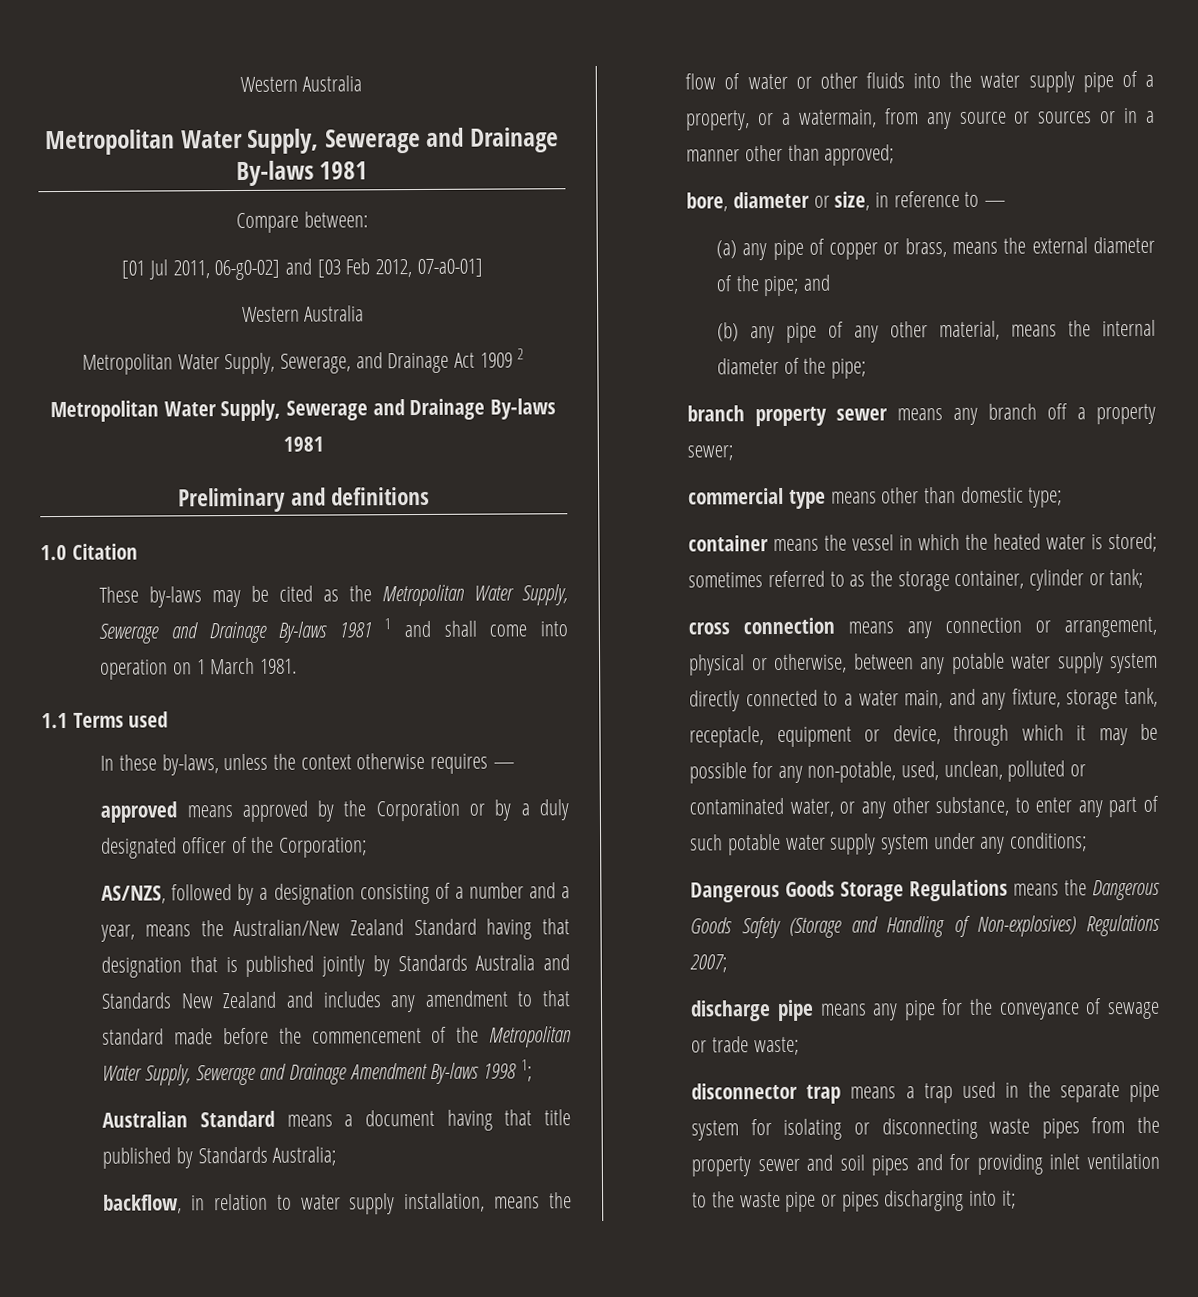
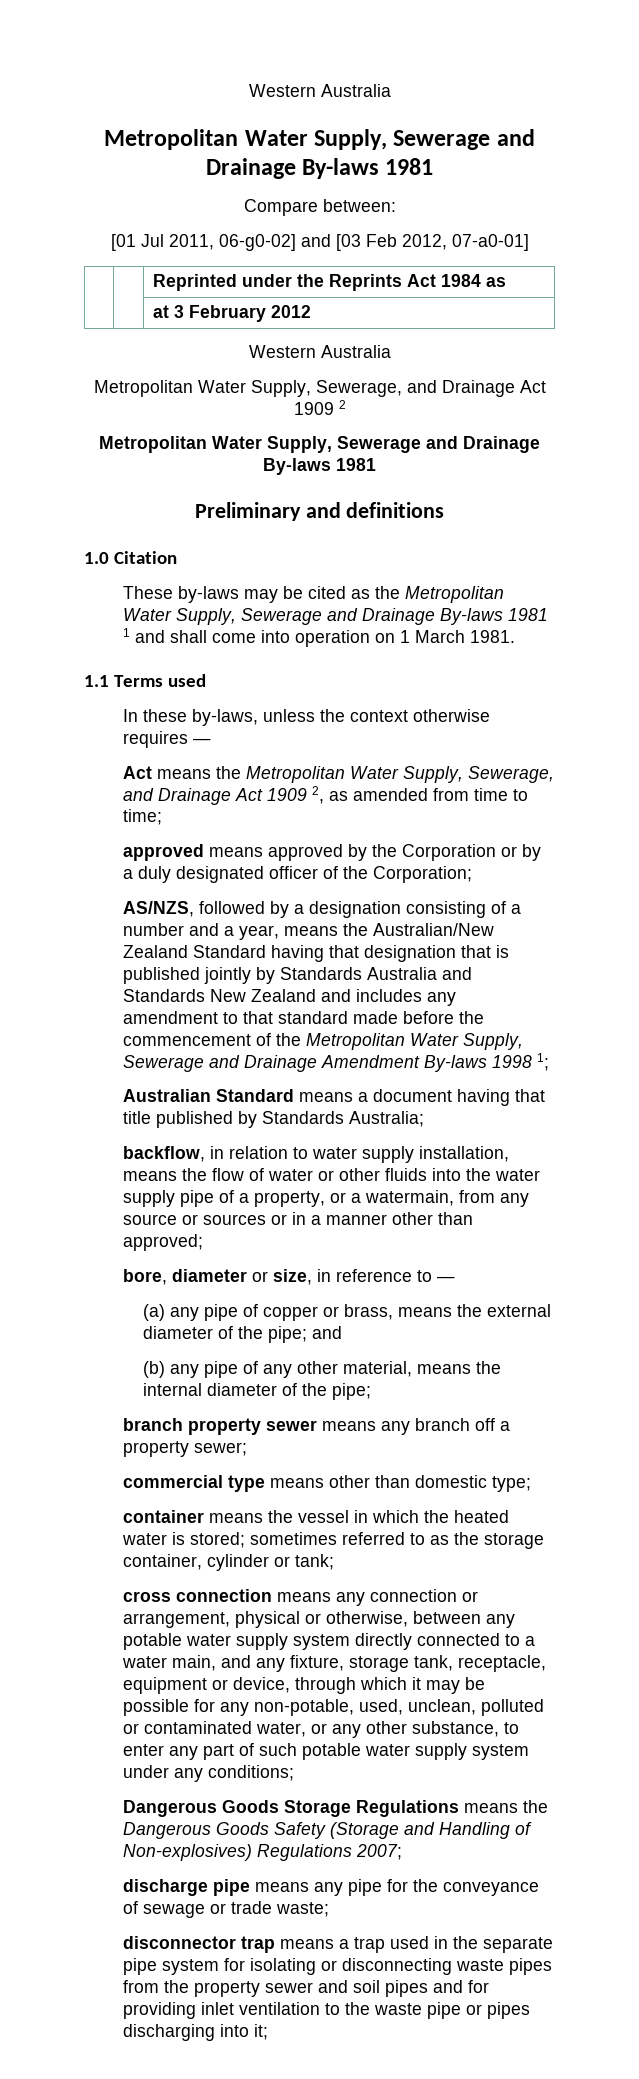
+ | | Reprinted under the Reprints Act 1984 as
+ | | at 3 February 2012
+ Act means the Metropolitan Water Supply, Sewerage, and Drainage Act 1909 2, as amended from time to time;

